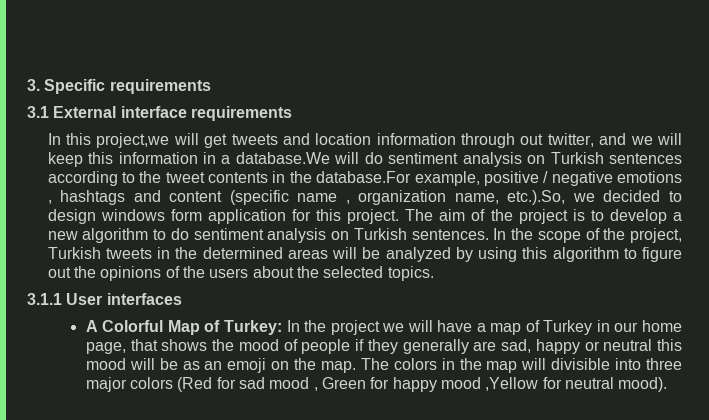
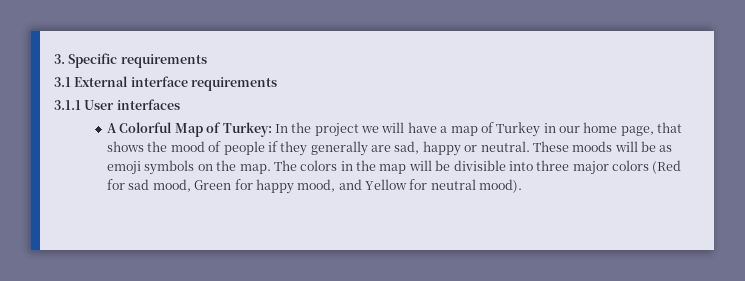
- In this project,we will get tweets and location information through out twitter, and we will keep this information in a database.We will do sentiment analysis on Turkish sentences according to the tweet contents in the database.For example, positive / negative emotions , hashtags and content (specific name , organization name, etc.).So, we decided to design windows form application for this project. The aim of the project is to develop a new algorithm to do sentiment analysis on Turkish sentences. In the scope of the project, Turkish tweets in the determined areas will be analyzed by using this algorithm to figure out the opinions of the users about the selected topics.
- A Colorful Map of Turkey: In the project we will have a map of Turkey in our home page, that shows the mood of people if they generally are sad, happy or neutral this mood will be as an emoji on the map.
+ A Colorful Map of Turkey: In the project we will have a map of Turkey in our home page, that shows the mood of people if they generally are sad, happy or neutral. These moods will be as emoji symbols on the map.
- The colors in the map will divisible into three major colors (Red for sad mood , Green for happy mood ,Yellow for neutral mood).
+ The colors in the map will be divisible into three major colors (Red for sad mood, Green for happy mood, and Yellow for neutral mood).

